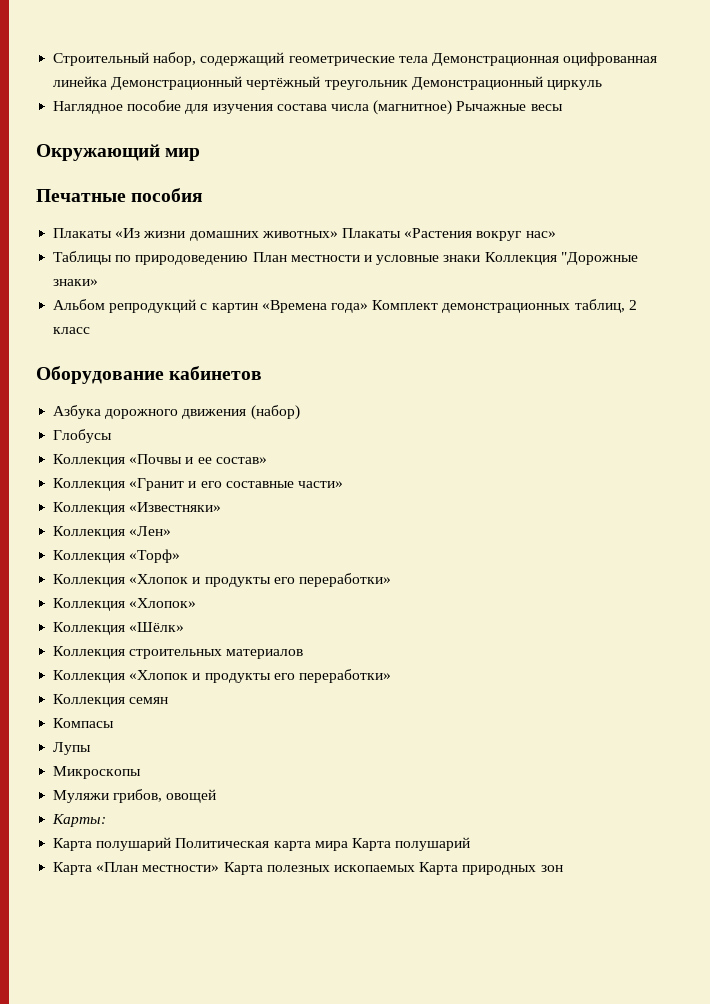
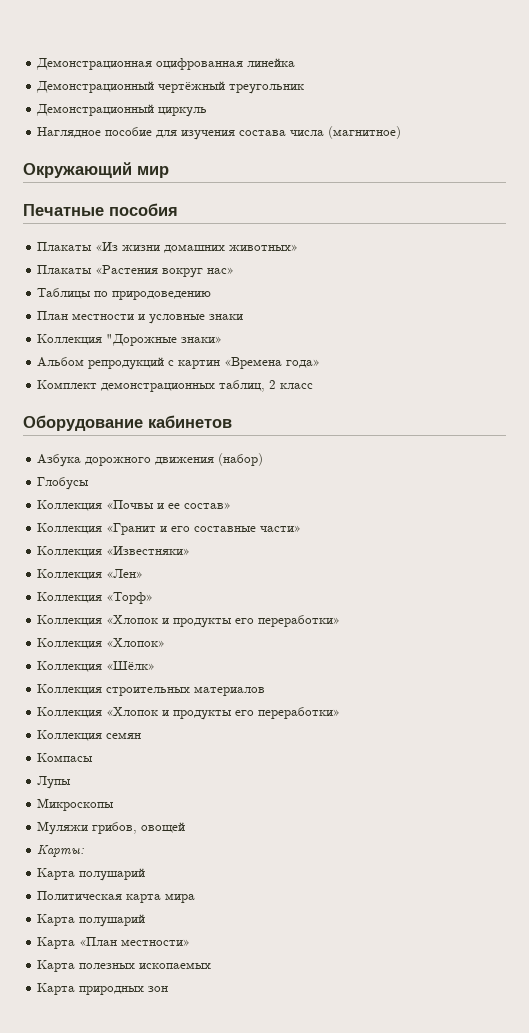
- Строительный набор, содержащий геометрические тела Демонстрационная оцифрованная линейка Демонстрационный чертёжный треугольник Демонстрационный циркуль
+ Демонстрационная оцифрованная линейка
+ Демонстрационный чертёжный треугольник
+ Демонстрационный циркуль
- Наглядное пособие для изучения состава числа (магнитное) Рычажные весы
+ Наглядное пособие для изучения состава числа (магнитное)
- Плакаты «Из жизни домашних животных» Плакаты «Растения вокруг нас»
+ Плакаты «Из жизни домашних животных»
+ Плакаты «Растения вокруг нас»
- Таблицы по природоведению План местности и условные знаки Коллекция "Дорожные знаки»
+ Таблицы по природоведению
+ План местности и условные знаки
+ Коллекция "Дорожные знаки»
- Альбом репродукций с картин «Времена года» Комплект демонстрационных таблиц, 2 класс
+ Альбом репродукций с картин «Времена года»
+ Комплект демонстрационных таблиц, 2 класс
  Карты:
- Карта полушарий Политическая карта мира Карта полушарий
+ Карта полушарий
+ Политическая карта мира
+ Карта полушарий
- Карта «План местности» Карта полезных ископаемых Карта природных зон
+ Карта «План местности»
+ Карта полезных ископаемых
+ Карта природных зон

